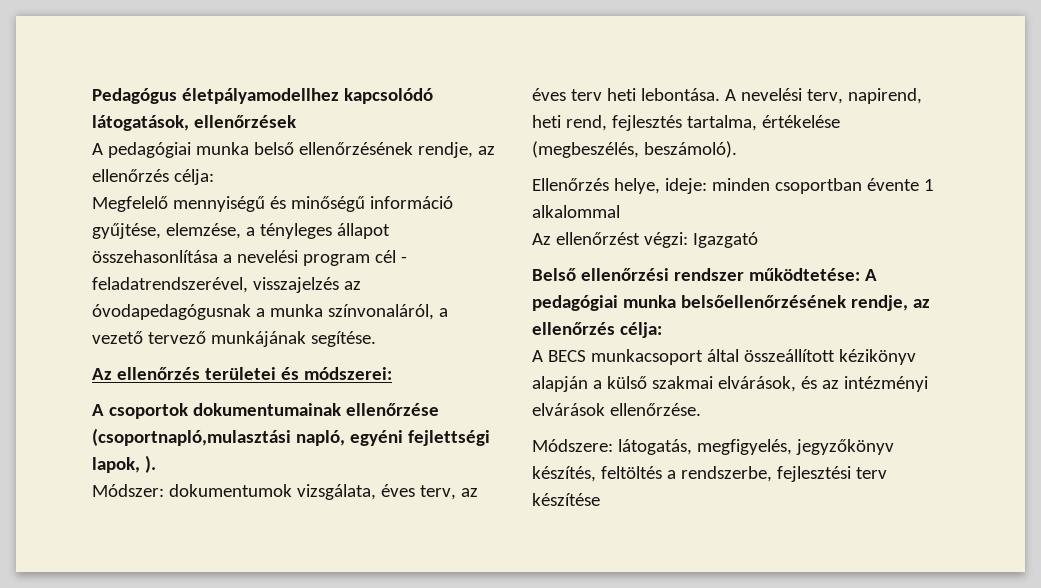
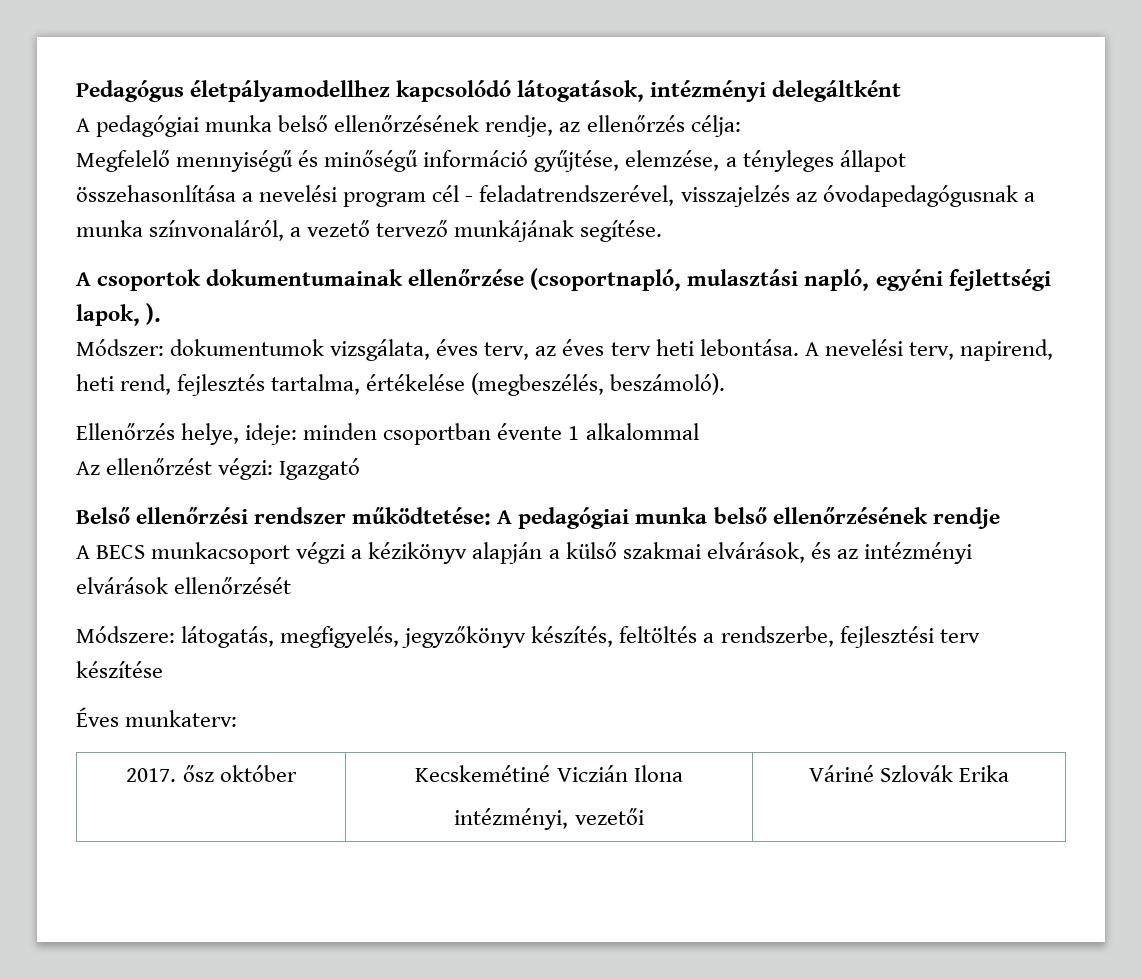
- Pedagógus életpályamodellhez kapcsolódó látogatások, ellenőrzések
+ Pedagógus életpályamodellhez kapcsolódó látogatások, intézményi delegáltként
- Az ellenőrzés területei és módszerei:
- A csoportok dokumentumainak ellenőrzése (csoportnapló,mulasztási napló, egyéni fejlettségi lapok, ).
+ A csoportok dokumentumainak ellenőrzése (csoportnapló, mulasztási napló, egyéni fejlettségi lapok, ).
- Belső ellenőrzési rendszer működtetése: A pedagógiai munka belsőellenőrzésének rendje, az ellenőrzés célja:
+ Belső ellenőrzési rendszer működtetése: A pedagógiai munka belső ellenőrzésének rendje
- A BECS munkacsoport által összeállított kézikönyv alapján a külső szakmai elvárások, és az intézményi elvárások ellenőrzése.
+ A BECS munkacsoport végzi a kézikönyv alapján a külső szakmai elvárások, és az intézményi elvárások ellenőrzését
+ Éves munkaterv:
+ 2017. ősz október | Kecskemétiné Viczián Ilona
+ intézményi, vezetői | Váriné Szlovák Erika

